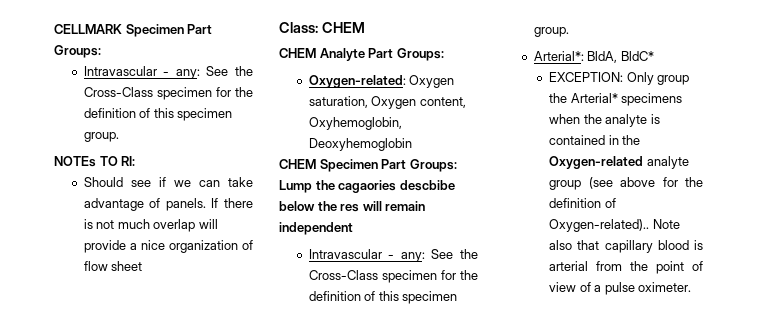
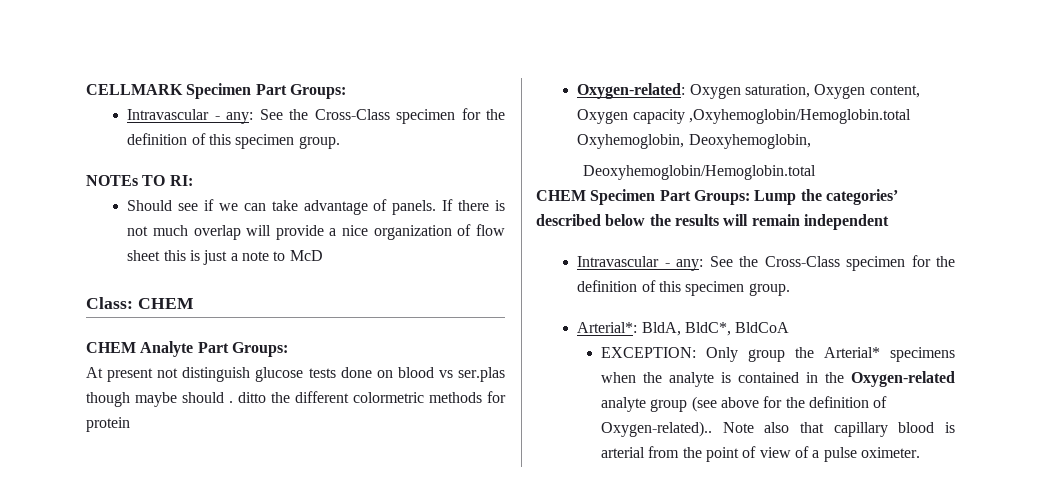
- If there is not much overlap will provide a nice organization of flow sheet
+ If there is not much overlap will provide a nice organization of flow sheet this is just a note to McD
+ At present not distinguish glucose tests done on blood vs ser.plas though maybe should . ditto the different colormetric methods for protein
- Oxygen-related: Oxygen saturation, Oxygen content, Oxyhemoglobin, Deoxyhemoglobin
+ Oxygen-related: Oxygen saturation, Oxygen content, Oxygen capacity ,Oxyhemoglobin/Hemoglobin.total Oxyhemoglobin, Deoxyhemoglobin,
+ Deoxyhemoglobin/Hemoglobin.total
- CHEM Specimen Part Groups: Lump the cagaories descbibe below the res will remain independent
+ CHEM Specimen Part Groups: Lump the categories’ described below the results will remain independent
- Arterial*: BldA, BldC*
+ Arterial*: BldA, BldC*, BldCoA

